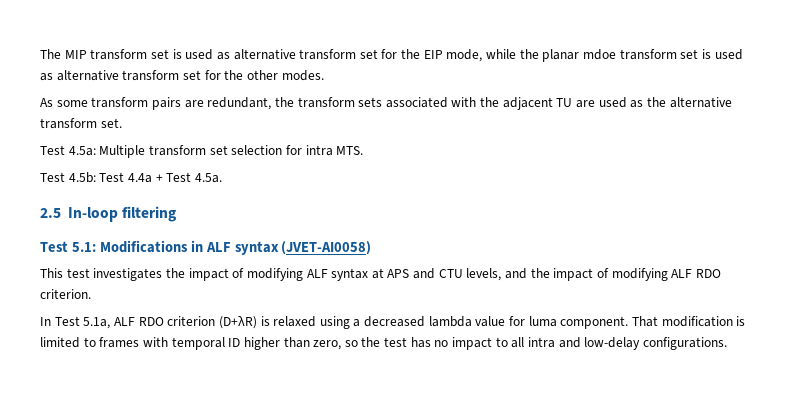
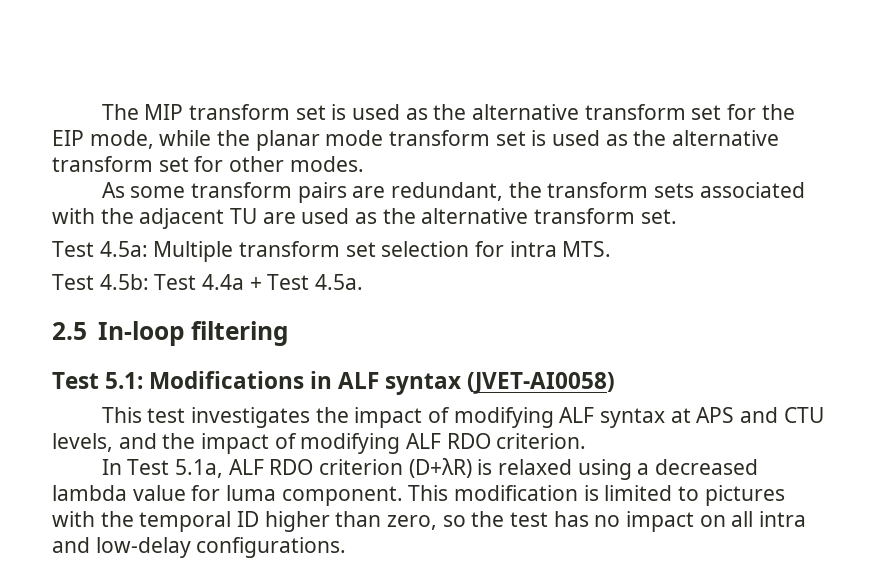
- The MIP transform set is used as alternative transform set for the EIP mode, while the planar mdoe transform set is used as alternative transform set for the other modes.
+ The MIP transform set is used as the alternative transform set for the EIP mode, while the planar mode transform set is used as the alternative transform set for other modes.
- That modification is limited to frames with temporal ID higher than zero, so the test has no impact to all intra and low-delay configurations.
+ This modification is limited to pictures with the temporal ID higher than zero, so the test has no impact on all intra and low-delay configurations.

